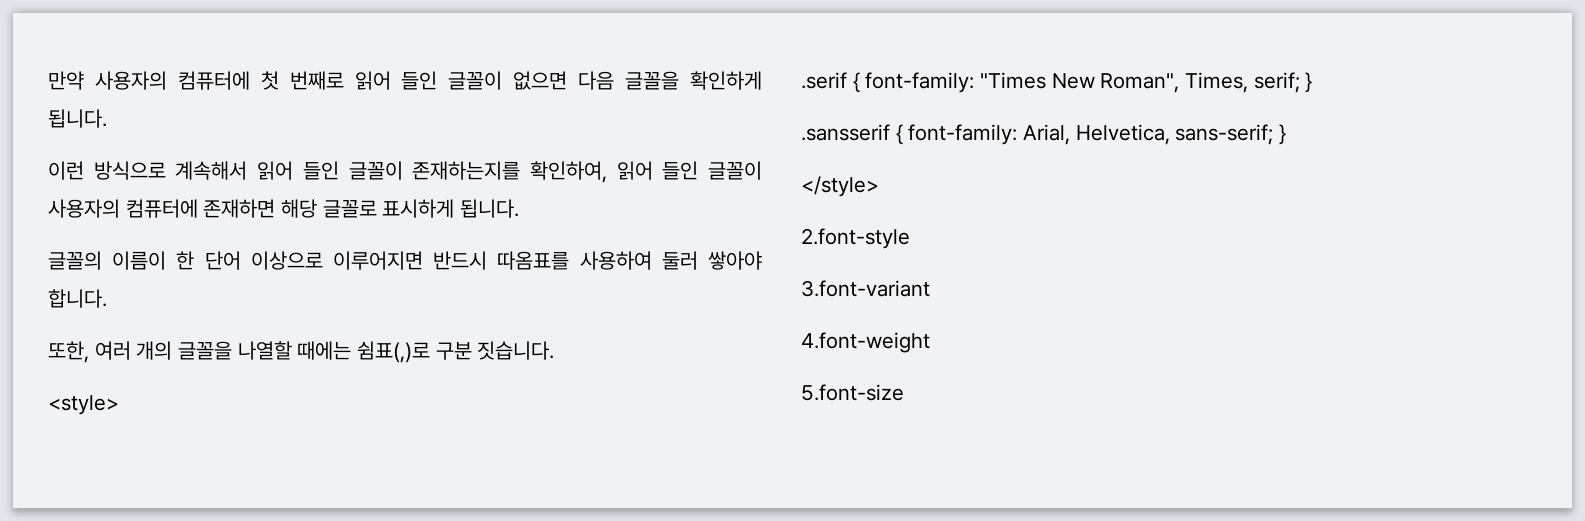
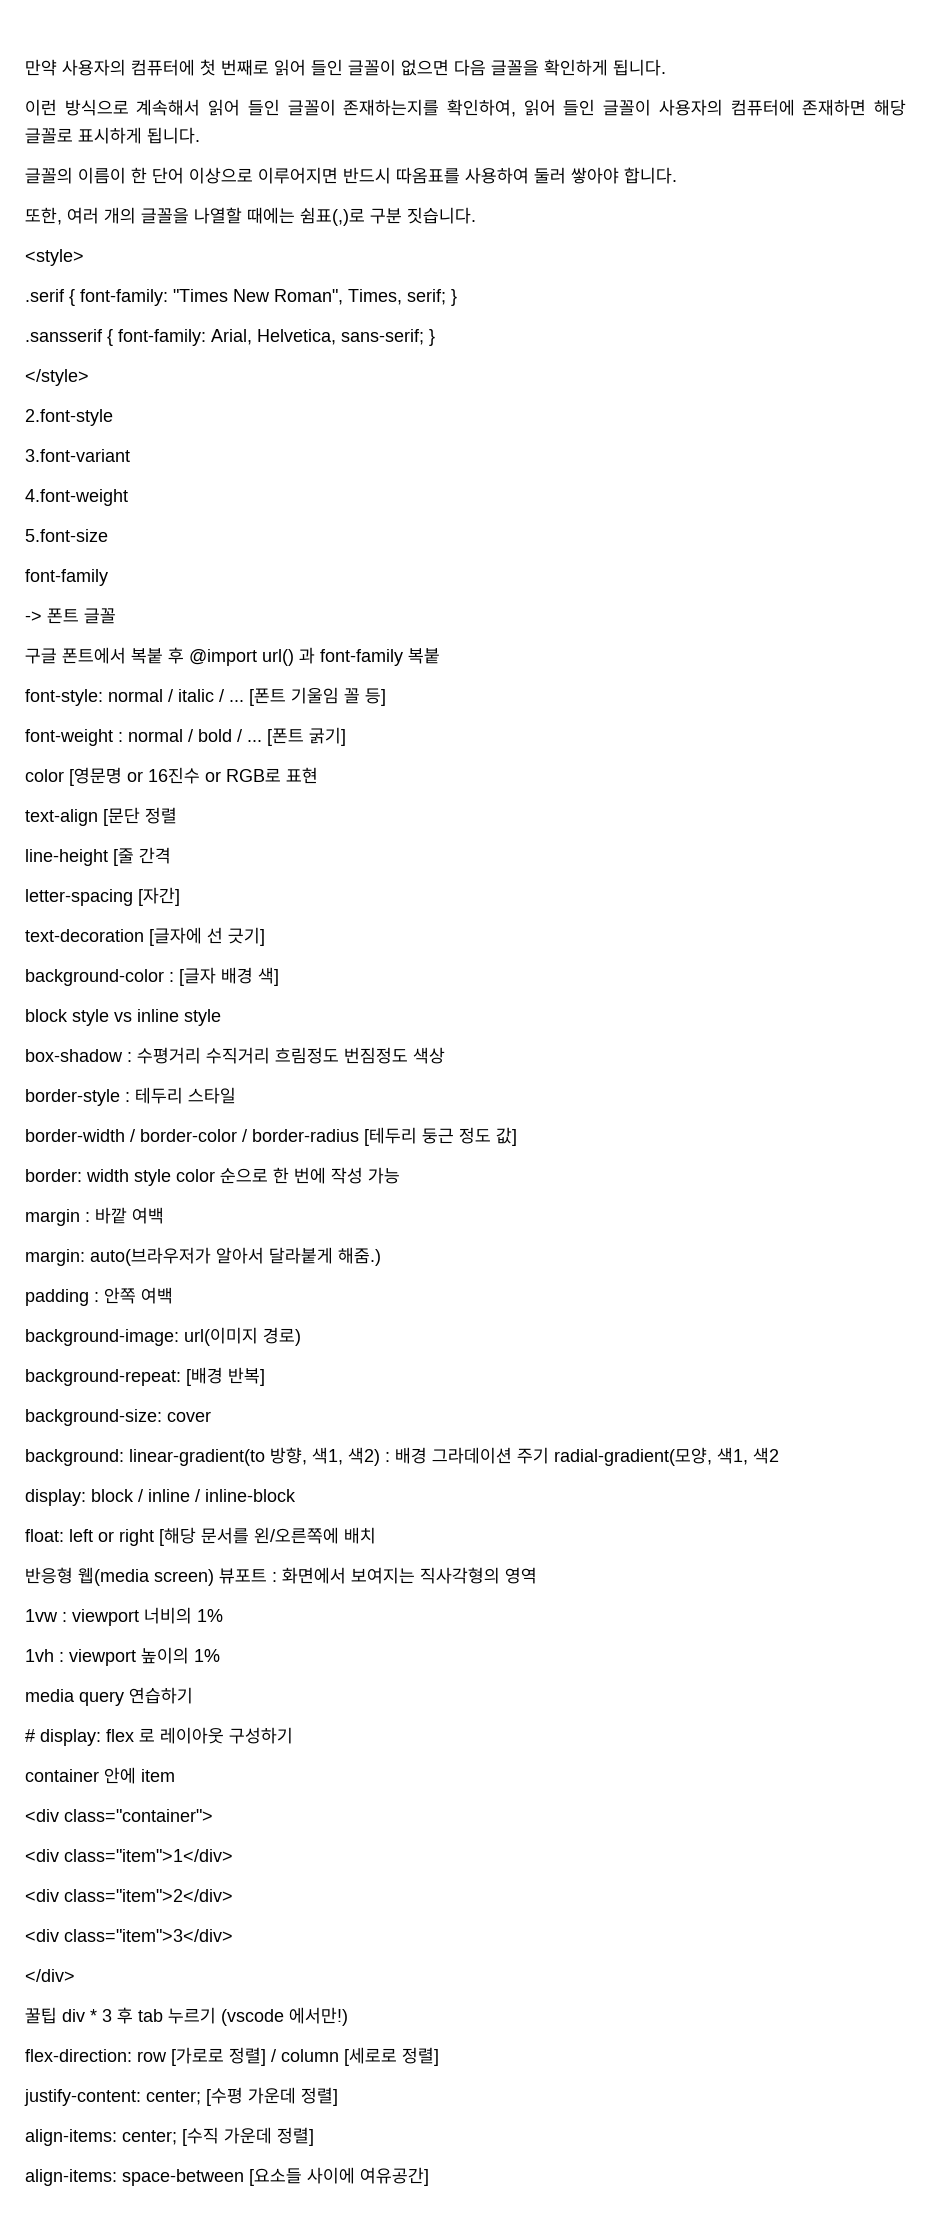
  5.font-size
+ font-family
+ -> 폰트 글꼴
+ 구글 폰트에서 복붙 후 @import url() 과 font-family 복붙
+ font-style: normal / italic / ... [폰트 기울임 꼴 등]
+ font-weight : normal / bold / ... [폰트 굵기]
+ color [영문명 or 16진수 or RGB로 표현
+ text-align [문단 정렬
+ line-height [줄 간격
+ letter-spacing [자간]
+ text-decoration [글자에 선 긋기]
+ background-color : [글자 배경 색]
+ block style vs inline style
+ box-shadow : 수평거리 수직거리 흐림정도 번짐정도 색상
+ border-style : 테두리 스타일
+ border-width / border-color / border-radius [테두리 둥근 정도 값]
+ border: width style color 순으로 한 번에 작성 가능
+ margin : 바깥 여백
+ margin: auto(브라우저가 알아서 달라붙게 해줌.)
+ padding : 안쪽 여백
+ background-image: url(이미지 경로)
+ background-repeat: [배경 반복]
+ background-size: cover
+ background: linear-gradient(to 방향, 색1, 색2) : 배경 그라데이션 주기 radial-gradient(모양, 색1, 색2
+ display: block / inline / inline-block
+ float: left or right [해당 문서를 왼/오른쪽에 배치
+ 반응형 웹(media screen) 뷰포트 : 화면에서 보여지는 직사각형의 영역
+ 1vw : viewport 너비의 1%
+ 1vh : viewport 높이의 1%
+ media query 연습하기
+ # display: flex 로 레이아웃 구성하기
+ container 안에 item
+ <div class="container">
+ <div class="item">1</div>
+ <div class="item">2</div>
+ <div class="item">3</div>
+ </div>
+ 꿀팁 div * 3 후 tab 누르기 (vscode 에서만!)
+ flex-direction: row [가로로 정렬] / column [세로로 정렬]
+ justify-content: center; [수평 가운데 정렬]
+ align-items: center; [수직 가운데 정렬]
+ align-items: space-between [요소들 사이에 여유공간]

